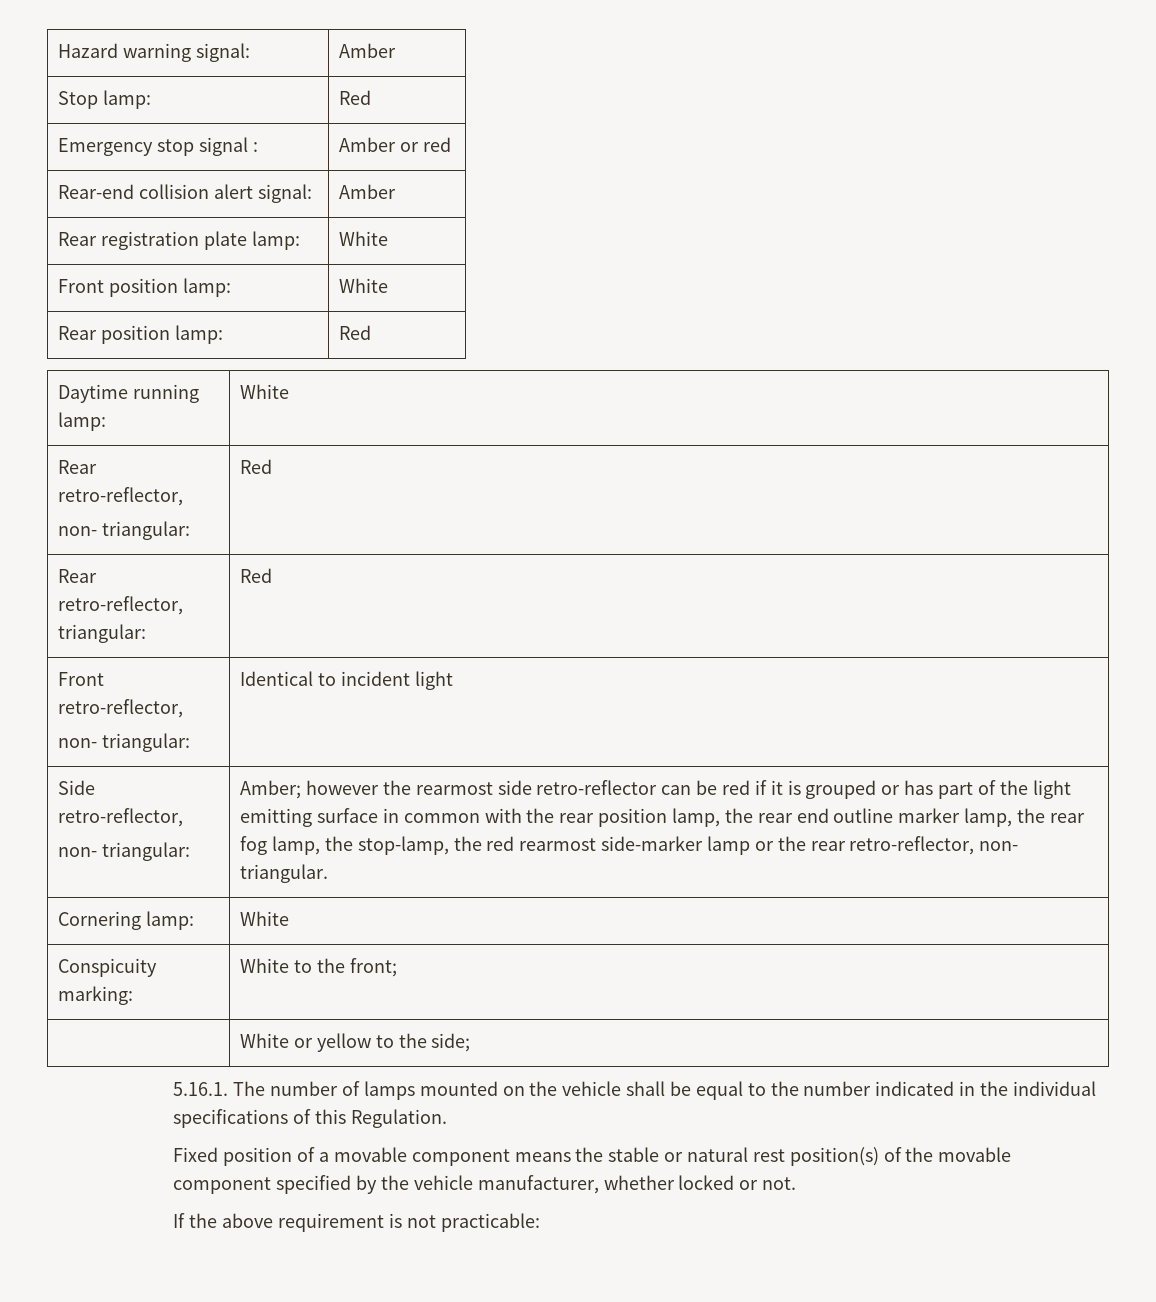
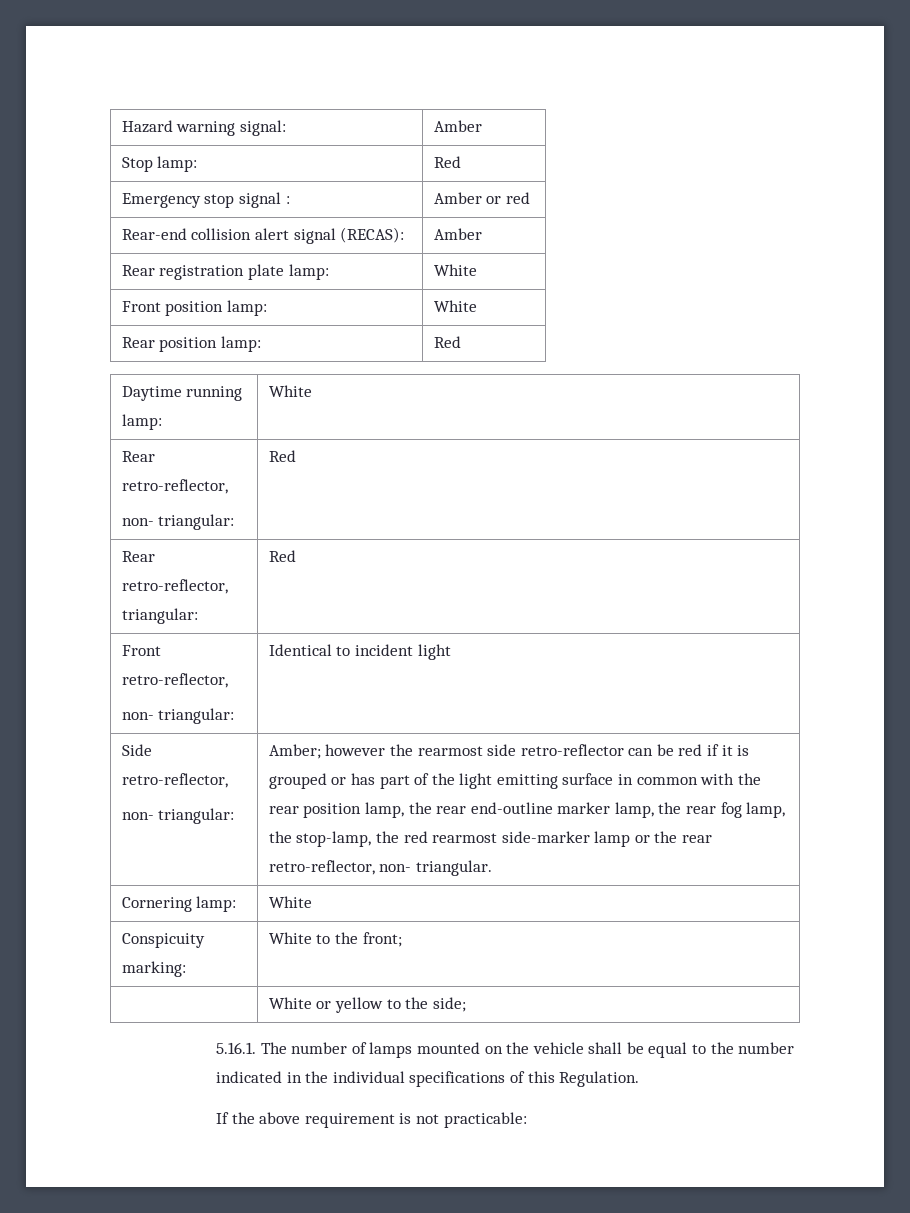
- Rear-end collision alert signal: | Amber
+ Rear-end collision alert signal (RECAS): | Amber
- Amber; however the rearmost side retro-reflector can be red if it is grouped or has part of the light emitting surface in common with the rear position lamp, the rear end outline marker lamp, the rear fog lamp, the stop-lamp, the red rearmost side-marker lamp or the rear retro-reflector, non- triangular.
+ Amber; however the rearmost side retro-reflector can be red if it is grouped or has part of the light emitting surface in common with the rear position lamp, the rear end-outline marker lamp, the rear fog lamp, the stop-lamp, the red rearmost side-marker lamp or the rear retro-reflector, non- triangular.
- Fixed position of a movable component means the stable or natural rest position(s) of the movable component specified by the vehicle manufacturer, whether locked or not.

